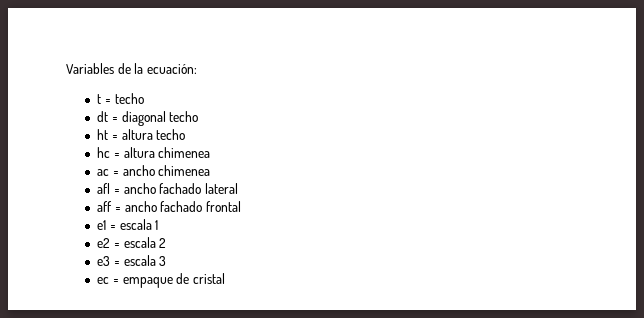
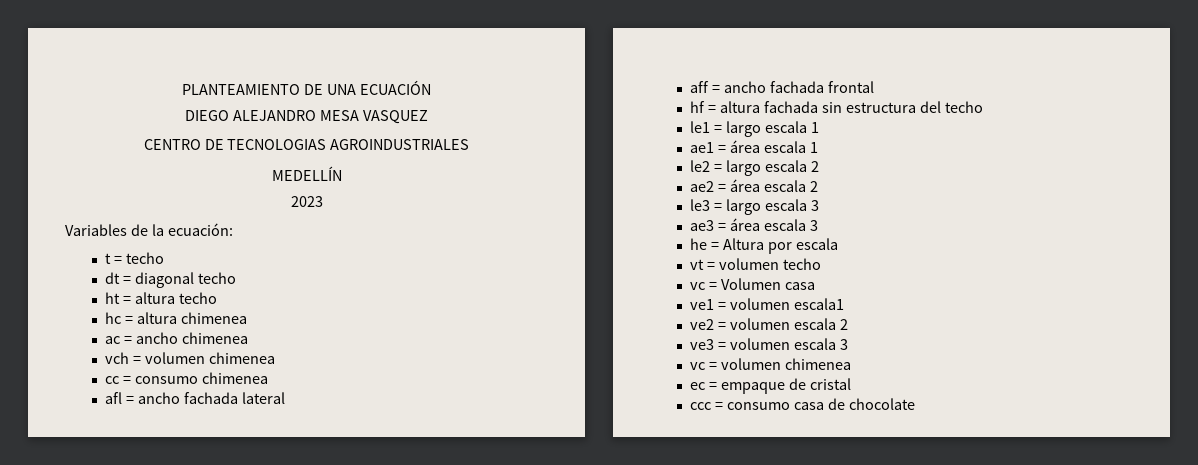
+ PLANTEAMIENTO DE UNA ECUACIÓN
+ DIEGO ALEJANDRO MESA VASQUEZ
+ CENTRO DE TECNOLOGIAS AGROINDUSTRIALES
+ MEDELLÍN
+ 2023
+ vch = volumen chimenea
+ cc = consumo chimenea
- afl = ancho fachado lateral
+ afl = ancho fachada lateral
- aff = ancho fachado frontal
+ aff = ancho fachada frontal
- e1 = escala 1
- e2 = escala 2
- e3 = escala 3
+ hf = altura fachada sin estructura del techo
+ le1 = largo escala 1
+ ae1 = área escala 1
+ le2 = largo escala 2
+ ae2 = área escala 2
+ le3 = largo escala 3
+ ae3 = área escala 3
+ he = Altura por escala
+ vt = volumen techo
+ vc = Volumen casa
+ ve1 = volumen escala1
+ ve2 = volumen escala 2
+ ve3 = volumen escala 3
+ vc = volumen chimenea
+ ccc = consumo casa de chocolate

